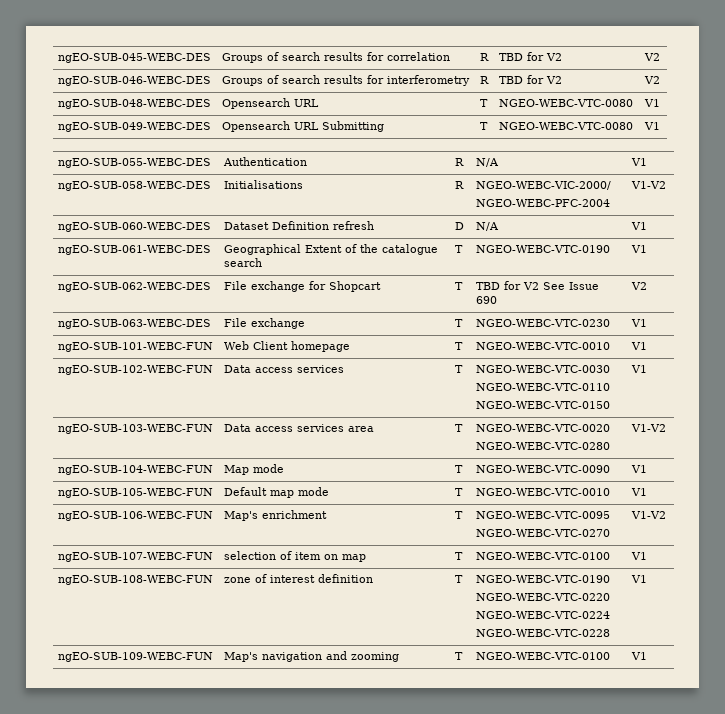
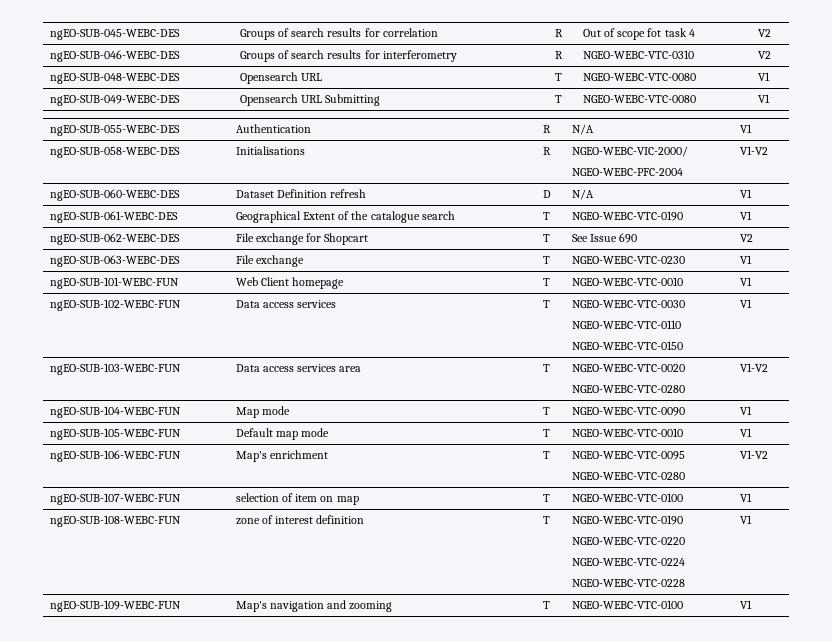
- ngEO-SUB-045-WEBC-DES | Groups of search results for correlation | R | TBD for V2 | V2
+ ngEO-SUB-045-WEBC-DES | Groups of search results for correlation | R | Out of scope fot task 4 | V2
- ngEO-SUB-046-WEBC-DES | Groups of search results for interferometry | R | TBD for V2 | V2
+ ngEO-SUB-046-WEBC-DES | Groups of search results for interferometry | R | NGEO-WEBC-VTC-0310 | V2
- ngEO-SUB-062-WEBC-DES | File exchange for Shopcart | T | TBD for V2 See Issue 690 | V2
+ ngEO-SUB-062-WEBC-DES | File exchange for Shopcart | T | See Issue 690 | V2
  ngEO-SUB-106-WEBC-FUN | Map's enrichment | T | NGEO-WEBC-VTC-0095
- NGEO-WEBC-VTC-0270 | V1-V2
+ NGEO-WEBC-VTC-0280 | V1-V2

